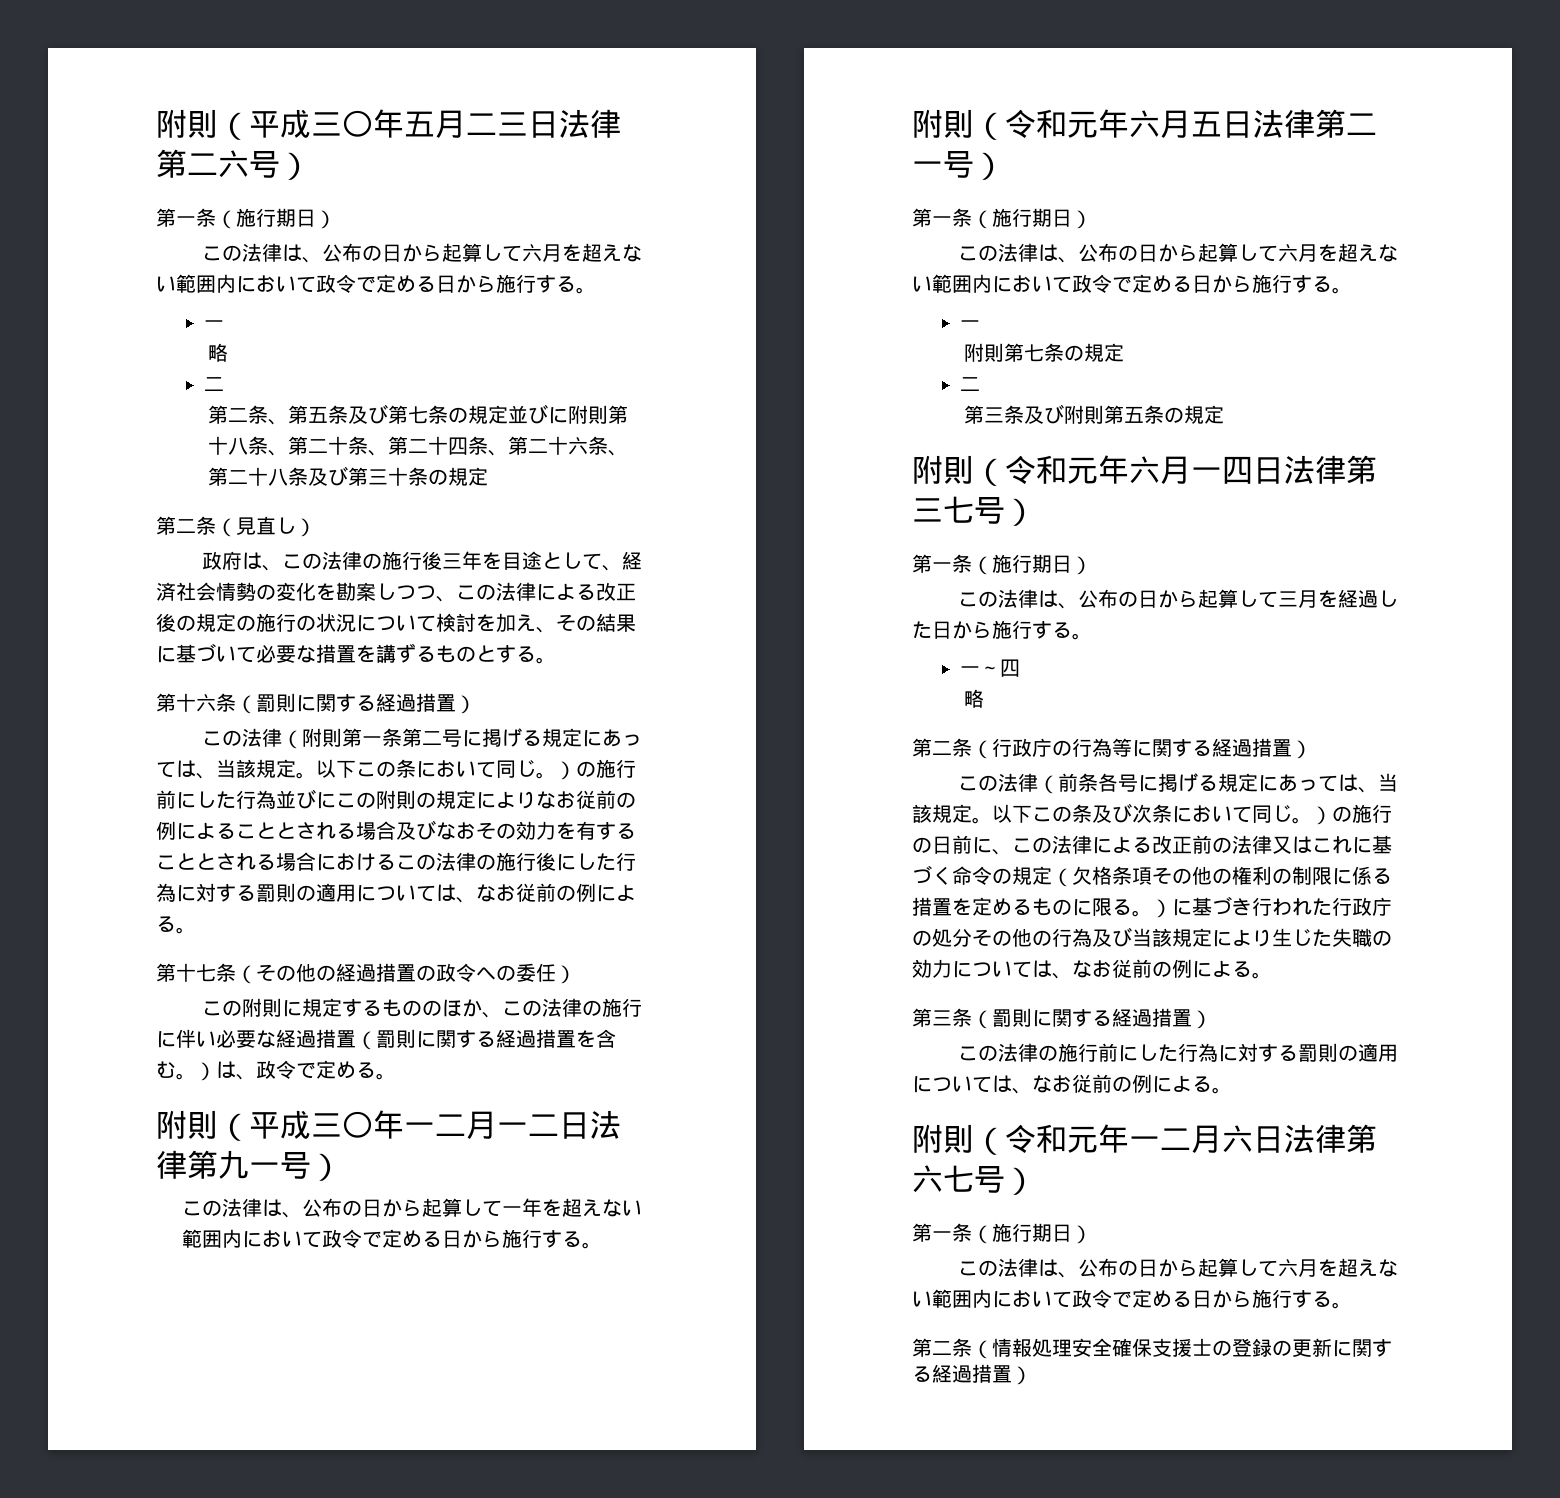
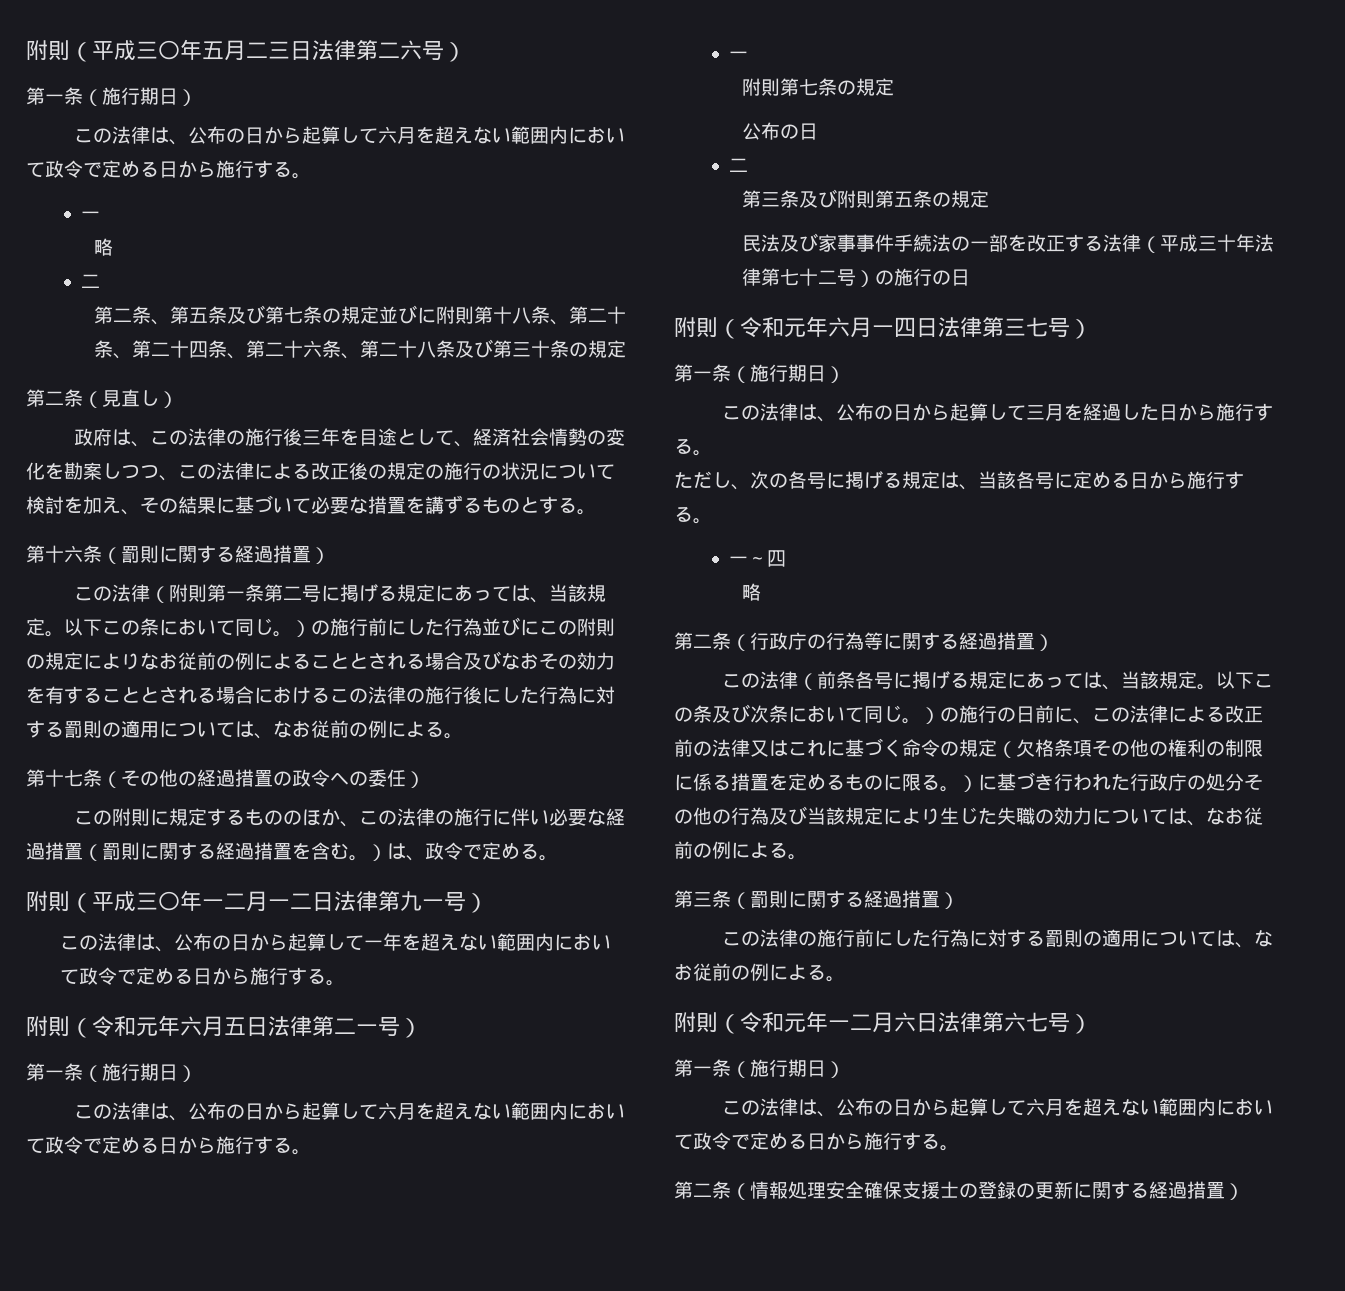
  附則第七条の規定
+ 公布の日
+ 民法及び家事事件手続法の一部を改正する法律（平成三十年法律第七十二号）の施行の日
+ ただし、次の各号に掲げる規定は、当該各号に定める日から施行する。

